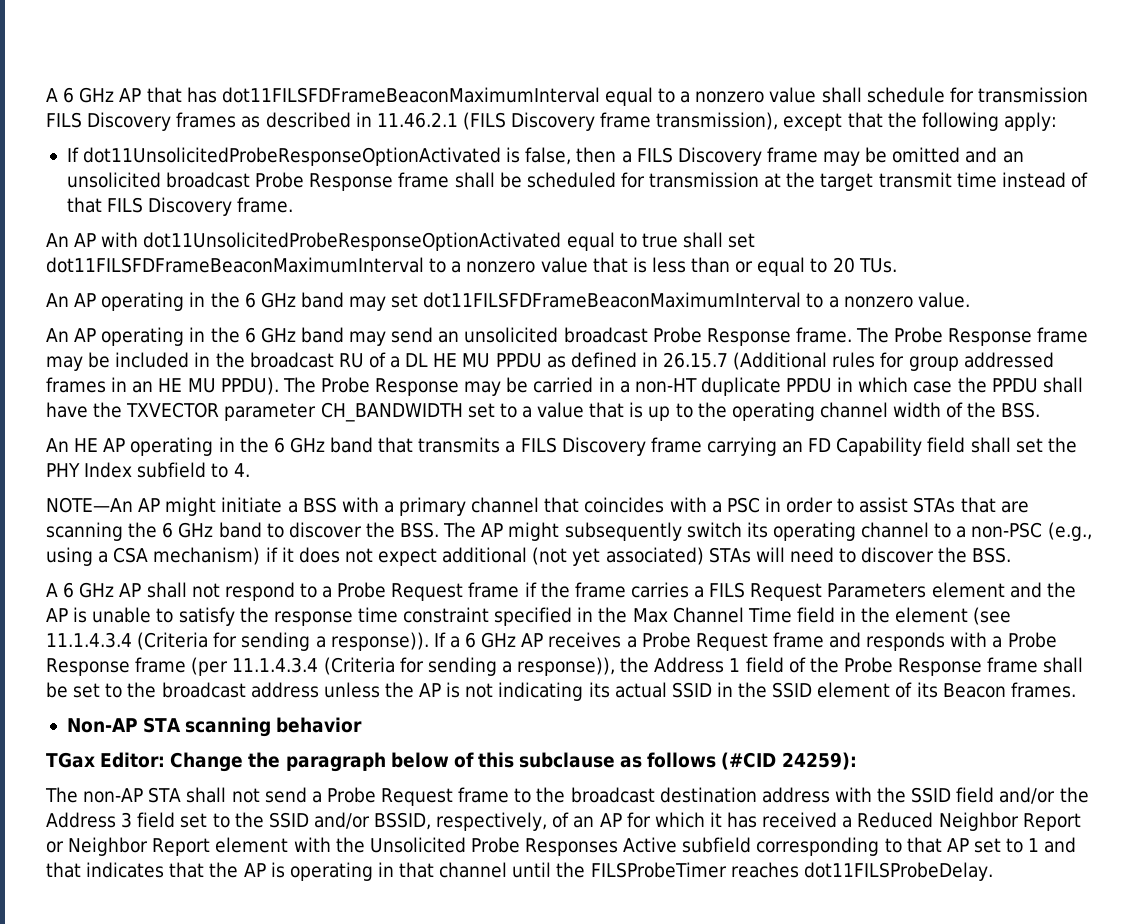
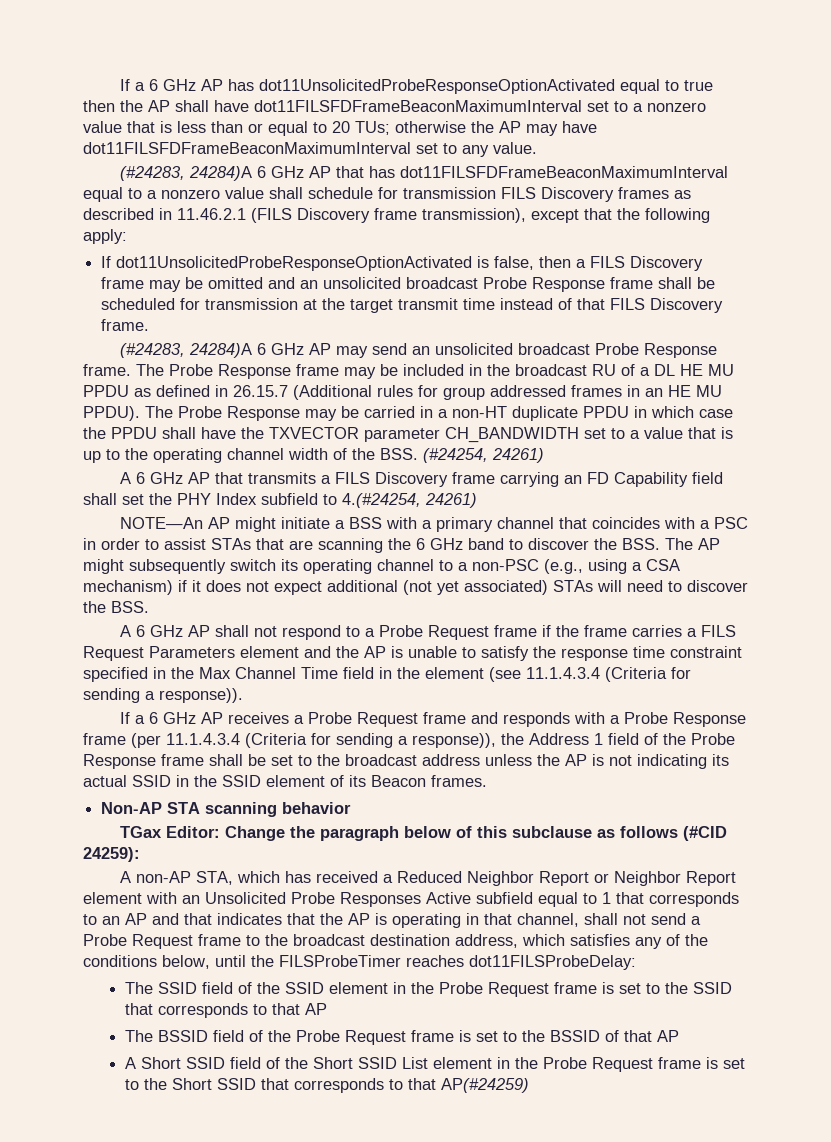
- A 6 GHz AP that has dot11FILSFDFrameBeaconMaximumInterval equal to a nonzero value shall schedule for transmission FILS Discovery frames as described in 11.46.2.1 (FILS Discovery frame transmission), except that the following apply:
+ If a 6 GHz AP has dot11UnsolicitedProbeResponseOptionActivated equal to true then the AP shall have dot11FILSFDFrameBeaconMaximumInterval set to a nonzero value that is less than or equal to 20 TUs; otherwise the AP may have dot11FILSFDFrameBeaconMaximumInterval set to any value.
+ (#24283, 24284)A 6 GHz AP that has dot11FILSFDFrameBeaconMaximumInterval equal to a nonzero value shall schedule for transmission FILS Discovery frames as described in 11.46.2.1 (FILS Discovery frame transmission), except that the following apply:
- An AP with dot11UnsolicitedProbeResponseOptionActivated equal to true shall set dot11FILSFDFrameBeaconMaximumInterval to a nonzero value that is less than or equal to 20 TUs.
- An AP operating in the 6 GHz band may set dot11FILSFDFrameBeaconMaximumInterval to a nonzero value.
- An AP operating in the 6 GHz band may send an unsolicited broadcast Probe Response frame.
+ (#24283, 24284)A 6 GHz AP may send an unsolicited broadcast Probe Response frame.
- The Probe Response may be carried in a non-HT duplicate PPDU in which case the PPDU shall have the TXVECTOR parameter CH_BANDWIDTH set to a value that is up to the operating channel width of the BSS.
- An HE AP operating in the 6 GHz band that transmits a FILS Discovery frame carrying an FD Capability field shall set the PHY Index subfield to 4.
+ The Probe Response may be carried in a non-HT duplicate PPDU in which case the PPDU shall have the TXVECTOR parameter CH_BANDWIDTH set to a value that is up to the operating channel width of the BSS. (#24254, 24261)
+ A 6 GHz AP that transmits a FILS Discovery frame carrying an FD Capability field shall set the PHY Index subfield to 4.(#24254, 24261)
- A 6 GHz AP shall not respond to a Probe Request frame if the frame carries a FILS Request Parameters element and the AP is unable to satisfy the response time constraint specified in the Max Channel Time field in the element (see 11.1.4.3.4 (Criteria for sending a response)). If a 6 GHz AP receives a Probe Request frame and responds with a Probe Response frame (per 11.1.4.3.4 (Criteria for sending a response)), the Address 1 field of the Probe Response frame shall be set to the broadcast address unless the AP is not indicating its actual SSID in the SSID element of its Beacon frames.
+ A 6 GHz AP shall not respond to a Probe Request frame if the frame carries a FILS Request Parameters element and the AP is unable to satisfy the response time constraint specified in the Max Channel Time field in the element (see 11.1.4.3.4 (Criteria for sending a response)).
+ If a 6 GHz AP receives a Probe Request frame and responds with a Probe Response frame (per 11.1.4.3.4 (Criteria for sending a response)), the Address 1 field of the Probe Response frame shall be set to the broadcast address unless the AP is not indicating its actual SSID in the SSID element of its Beacon frames.
- The non-AP STA shall not send a Probe Request frame to the broadcast destination address with the SSID field and/or the Address 3 field set to the SSID and/or BSSID, respectively, of an AP for which it has received a Reduced Neighbor Report or Neighbor Report element with the Unsolicited Probe Responses Active subfield corresponding to that AP set to 1 and that indicates that the AP is operating in that channel until the FILSProbeTimer reaches dot11FILSProbeDelay.
+ A non-AP STA, which has received a Reduced Neighbor Report or Neighbor Report element with an Unsolicited Probe Responses Active subfield equal to 1 that corresponds to an AP and that indicates that the AP is operating in that channel, shall not send a Probe Request frame to the broadcast destination address, which satisfies any of the conditions below, until the FILSProbeTimer reaches dot11FILSProbeDelay:
+ The SSID field of the SSID element in the Probe Request frame is set to the SSID that corresponds to that AP
+ The BSSID field of the Probe Request frame is set to the BSSID of that AP
+ A Short SSID field of the Short SSID List element in the Probe Request frame is set to the Short SSID that corresponds to that AP(#24259)

